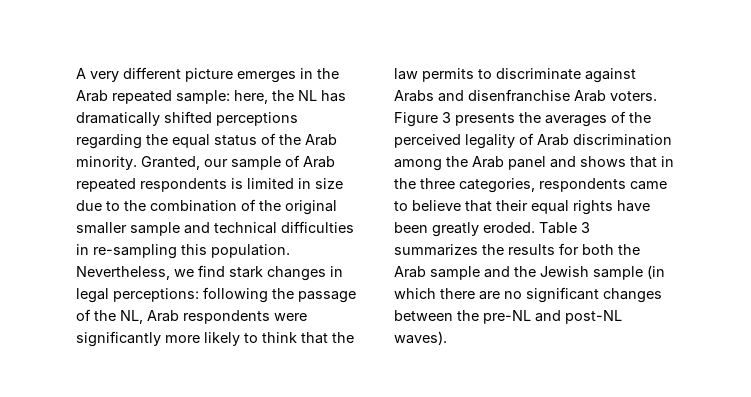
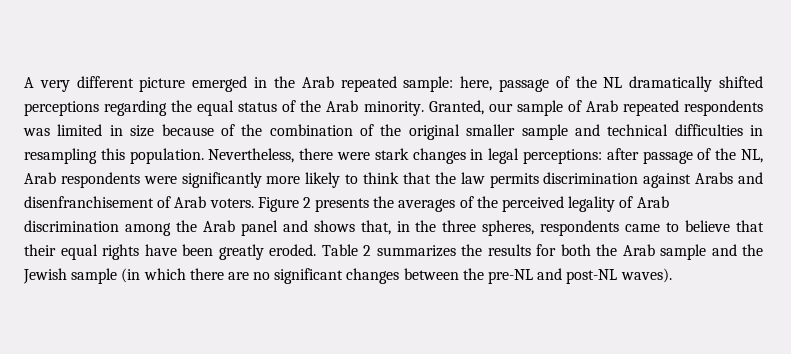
- A very different picture emerges in the Arab repeated sample: here, the NL has dramatically shifted perceptions regarding the equal status of the Arab minority.
+ A very different picture emerged in the Arab repeated sample: here, passage of the NL dramatically shifted perceptions regarding the equal status of the Arab minority.
- Granted, our sample of Arab repeated respondents is limited in size due to the combination of the original smaller sample and technical difficulties in re-sampling this population.
+ Granted, our sample of Arab repeated respondents was limited in size because of the combination of the original smaller sample and technical difficulties in resampling this population.
- Nevertheless, we find stark changes in legal perceptions: following the passage of the NL, Arab respondents were significantly more likely to think that the law permits to discriminate against Arabs and disenfranchise Arab voters.
+ Nevertheless, there were stark changes in legal perceptions: after passage of the NL, Arab respondents were significantly more likely to think that the law permits discrimination against Arabs and disenfranchisement of Arab voters.
- Figure 3 presents the averages of the perceived legality of Arab discrimination among the Arab panel and shows that in the three categories, respondents came to believe that their equal rights have been greatly eroded.
+ Figure 2 presents the averages of the perceived legality of Arab discrimination among the Arab panel and shows that, in the three spheres, respondents came to believe that their equal rights have been greatly eroded.
- Table 3 summarizes the results for both the Arab sample and the Jewish sample (in which there are no significant changes between the pre-NL and post-NL waves).
+ Table 2 summarizes the results for both the Arab sample and the Jewish sample (in which there are no significant changes between the pre-NL and post-NL waves).

